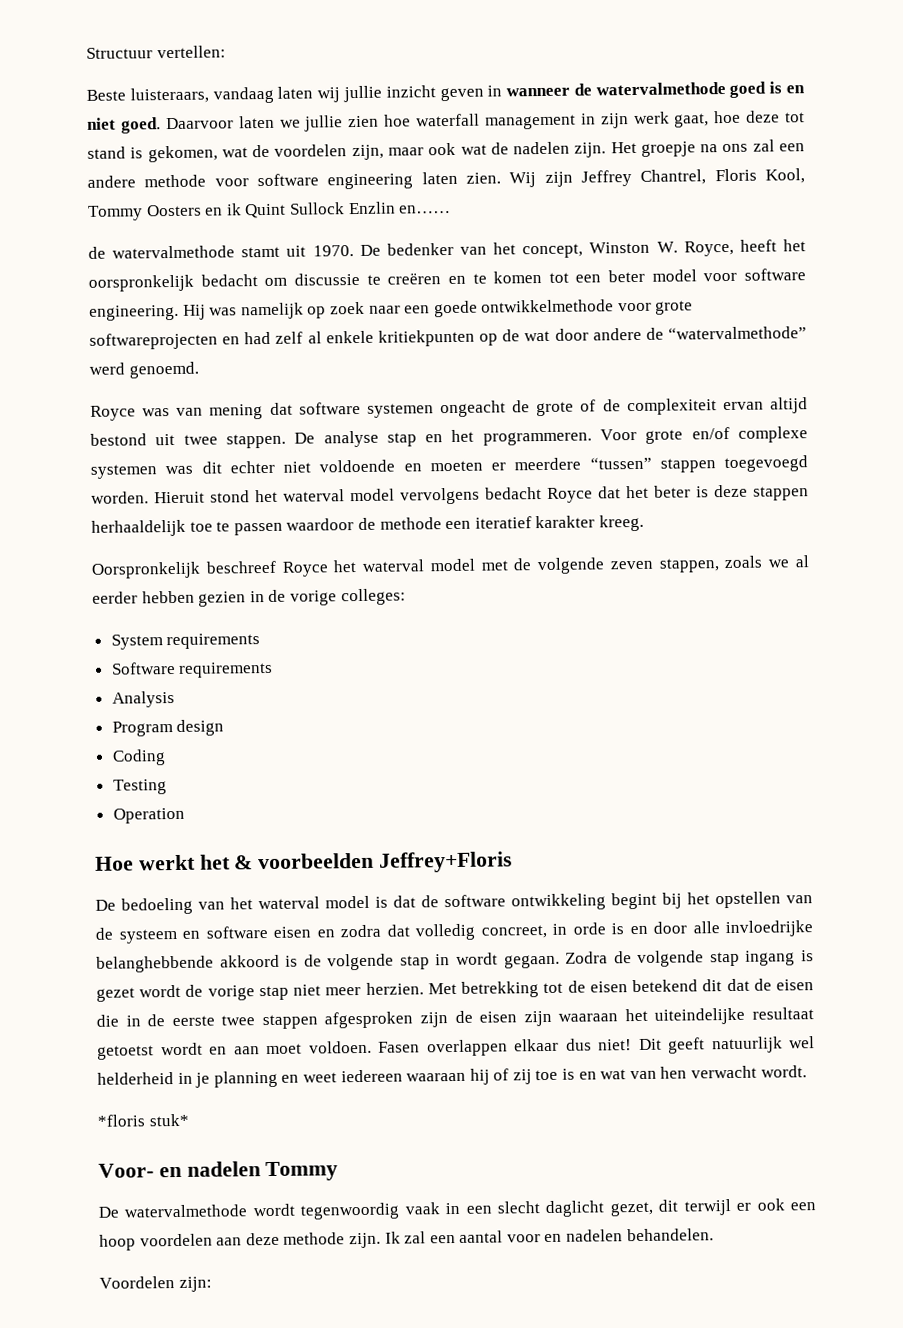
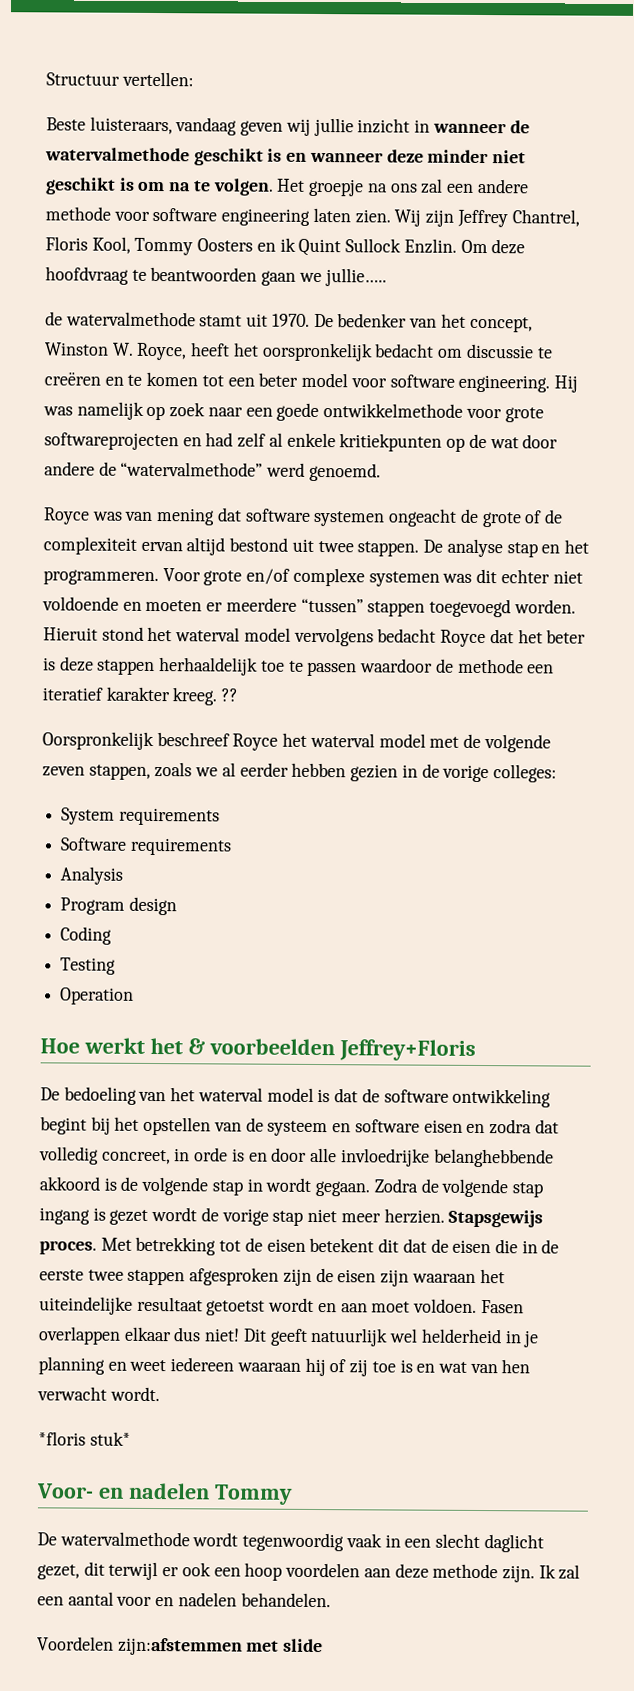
- Beste luisteraars, vandaag laten wij jullie inzicht geven in wanneer de watervalmethode goed is en niet goed. Daarvoor laten we jullie zien hoe waterfall management in zijn werk gaat, hoe deze tot stand is gekomen, wat de voordelen zijn, maar ook wat de nadelen zijn.
+ Beste luisteraars, vandaag geven wij jullie inzicht in wanneer de watervalmethode geschikt is en wanneer deze minder niet geschikt is om na te volgen.
- Wij zijn Jeffrey Chantrel, Floris Kool, Tommy Oosters en ik Quint Sullock Enzlin en……
+ Wij zijn Jeffrey Chantrel, Floris Kool, Tommy Oosters en ik Quint Sullock Enzlin. Om deze hoofdvraag te beantwoorden gaan we jullie…..
+ ??
+ Stapsgewijs proces.
- Met betrekking tot de eisen betekend dit dat de eisen die in de eerste twee stappen afgesproken zijn de eisen zijn waaraan het uiteindelijke resultaat getoetst wordt en aan moet voldoen.
+ Met betrekking tot de eisen betekent dit dat de eisen die in de eerste twee stappen afgesproken zijn de eisen zijn waaraan het uiteindelijke resultaat getoetst wordt en aan moet voldoen.
- Voordelen zijn:
+ Voordelen zijn:afstemmen met slide

